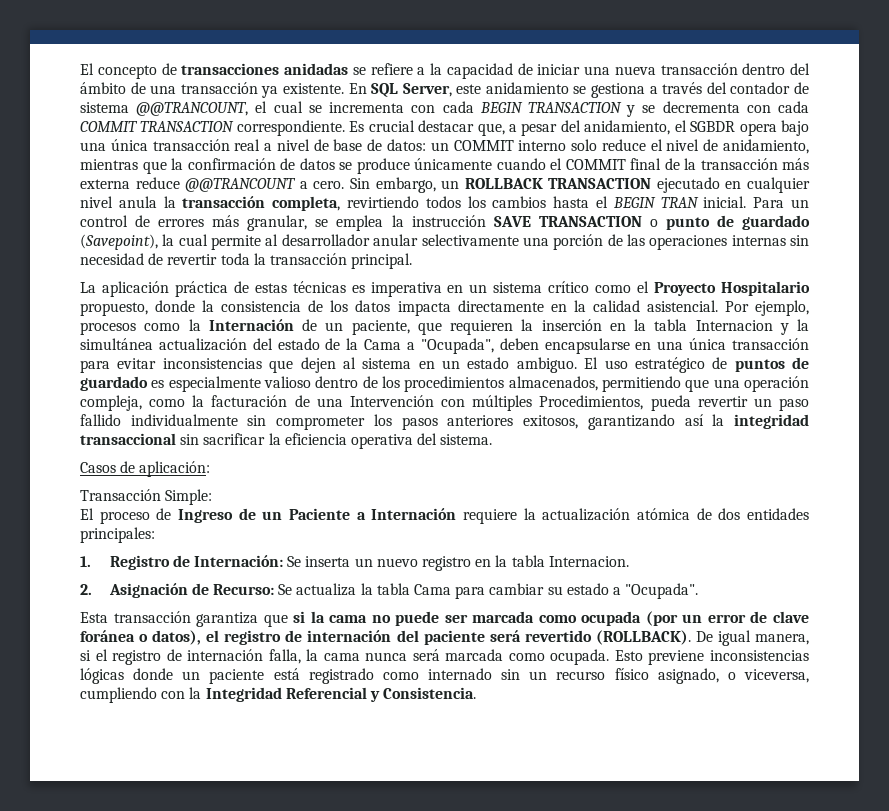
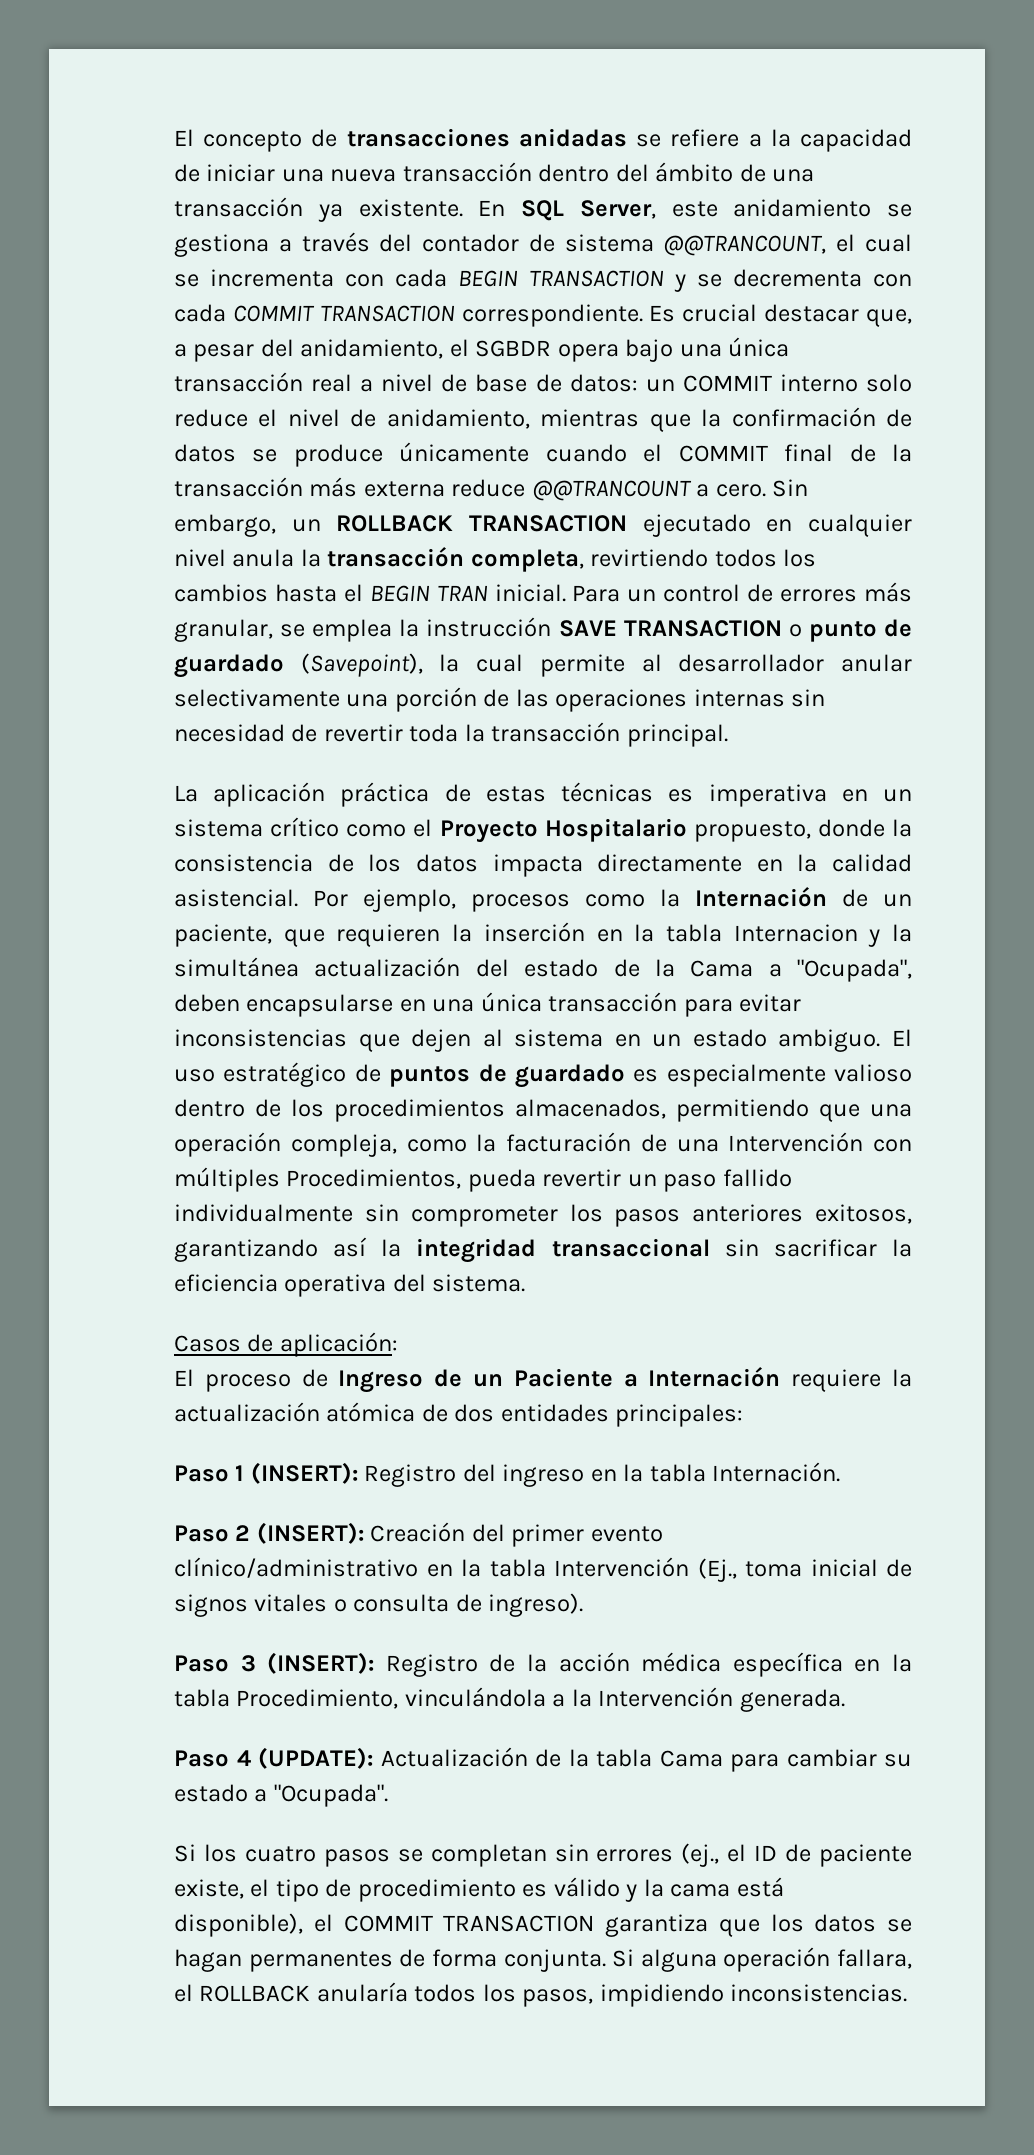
- Transacción Simple:
- 1. Registro de Internación: Se inserta un nuevo registro en la tabla Internacion.
- 2. Asignación de Recurso: Se actualiza la tabla Cama para cambiar su estado a "Ocupada".
+ Paso 1 (INSERT): Registro del ingreso en la tabla Internación.
+ Paso 2 (INSERT): Creación del primer evento clínico/administrativo en la tabla Intervención (Ej., toma inicial de signos vitales o consulta de ingreso).
+ Paso 3 (INSERT): Registro de la acción médica específica en la tabla Procedimiento, vinculándola a la Intervención generada.
+ Paso 4 (UPDATE): Actualización de la tabla Cama para cambiar su estado a "Ocupada".
- Esta transacción garantiza que si la cama no puede ser marcada como ocupada (por un error de clave foránea o datos), el registro de internación del paciente será revertido (ROLLBACK). De igual manera, si el registro de internación falla, la cama nunca será marcada como ocupada. Esto previene inconsistencias lógicas donde un paciente está registrado como internado sin un recurso físico asignado, o viceversa, cumpliendo con la Integridad Referencial y Consistencia.
+ Si los cuatro pasos se completan sin errores (ej., el ID de paciente existe, el tipo de procedimiento es válido y la cama está disponible), el COMMIT TRANSACTION garantiza que los datos se hagan permanentes de forma conjunta. Si alguna operación fallara, el ROLLBACK anularía todos los pasos, impidiendo inconsistencias.

